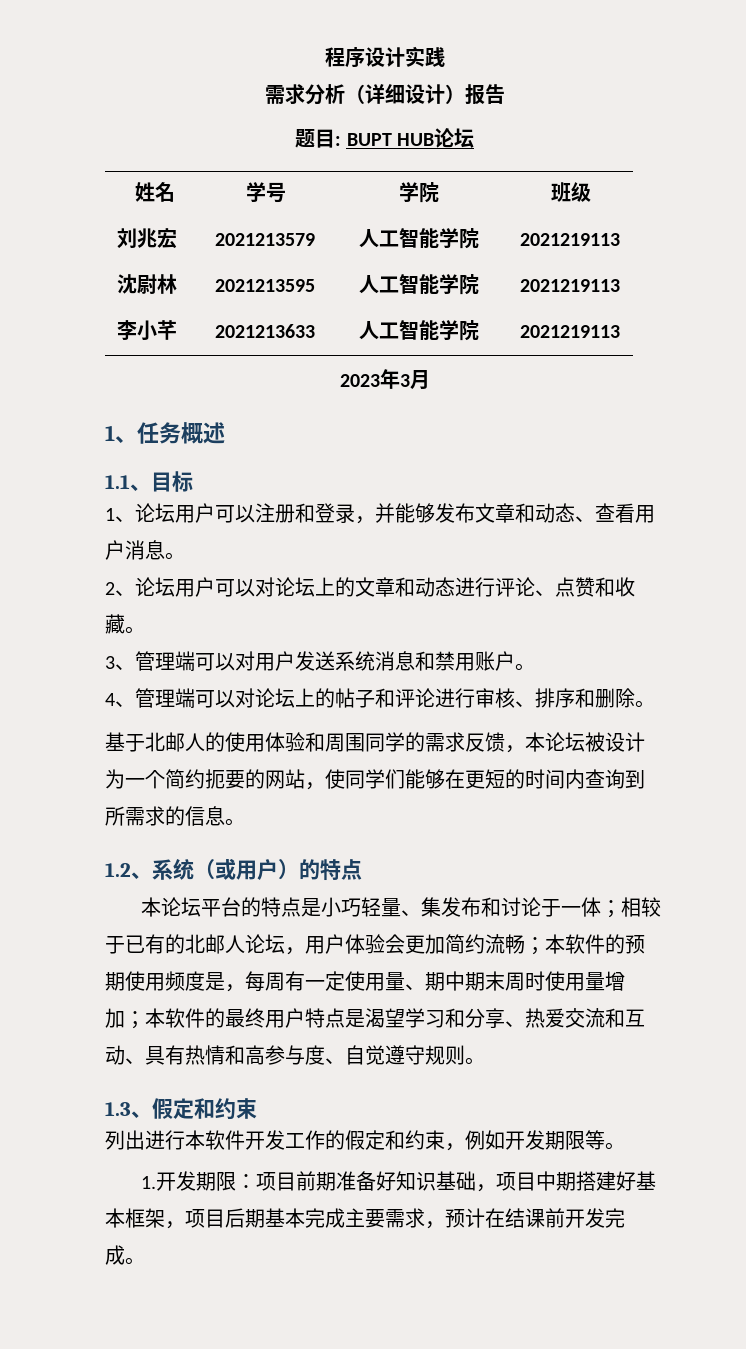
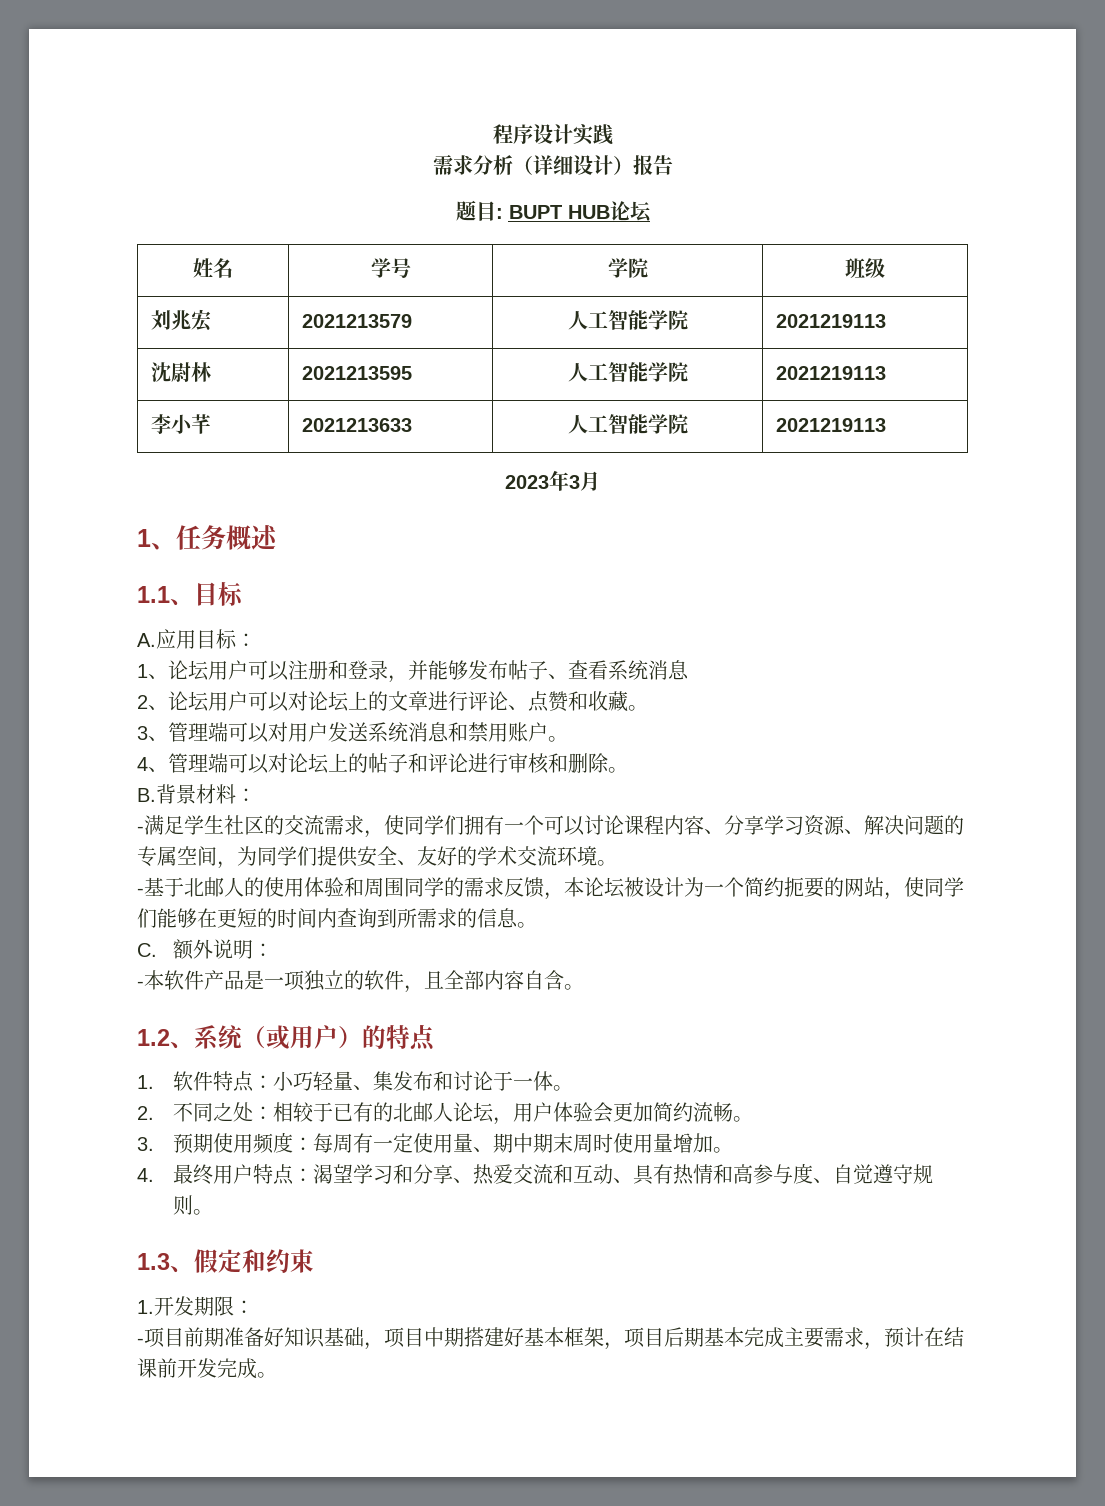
+ A.应用目标：
- 1、论坛用户可以注册和登录，并能够发布文章和动态、查看用户消息。
+ 1、论坛用户可以注册和登录，并能够发布帖子、查看系统消息
- 2、论坛用户可以对论坛上的文章和动态进行评论、点赞和收藏。
+ 2、论坛用户可以对论坛上的文章进行评论、点赞和收藏。
- 4、管理端可以对论坛上的帖子和评论进行审核、排序和删除。
+ 4、管理端可以对论坛上的帖子和评论进行审核和删除。
- 基于北邮人的使用体验和周围同学的需求反馈，本论坛被设计为一个简约扼要的网站，使同学们能够在更短的时间内查询到所需求的信息。
+ B.背景材料：
+ -满足学生社区的交流需求，使同学们拥有一个可以讨论课程内容、分享学习资源、解决问题的专属空间，为同学们提供安全、友好的学术交流环境。
+ -基于北邮人的使用体验和周围同学的需求反馈，本论坛被设计为一个简约扼要的网站，使同学们能够在更短的时间内查询到所需求的信息。
+ C.额外说明：
+ -本软件产品是一项独立的软件，且全部内容自含。
- 本论坛平台的特点是小巧轻量、集发布和讨论于一体；相较于已有的北邮人论坛，用户体验会更加简约流畅；本软件的预期使用频度是，每周有一定使用量、期中期末周时使用量增加；本软件的最终用户特点是渴望学习和分享、热爱交流和互动、具有热情和高参与度、自觉遵守规则。
+ 1.软件特点：小巧轻量、集发布和讨论于一体。
+ 2.不同之处：相较于已有的北邮人论坛，用户体验会更加简约流畅。
+ 3.预期使用频度：每周有一定使用量、期中期末周时使用量增加。
+ 4.最终用户特点：渴望学习和分享、热爱交流和互动、具有热情和高参与度、自觉遵守规则。
- 列出进行本软件开发工作的假定和约束，例如开发期限等。
- 1.开发期限：项目前期准备好知识基础，项目中期搭建好基本框架，项目后期基本完成主要需求，预计在结课前开发完成。
+ 1.开发期限：
+ -项目前期准备好知识基础，项目中期搭建好基本框架，项目后期基本完成主要需求，预计在结课前开发完成。

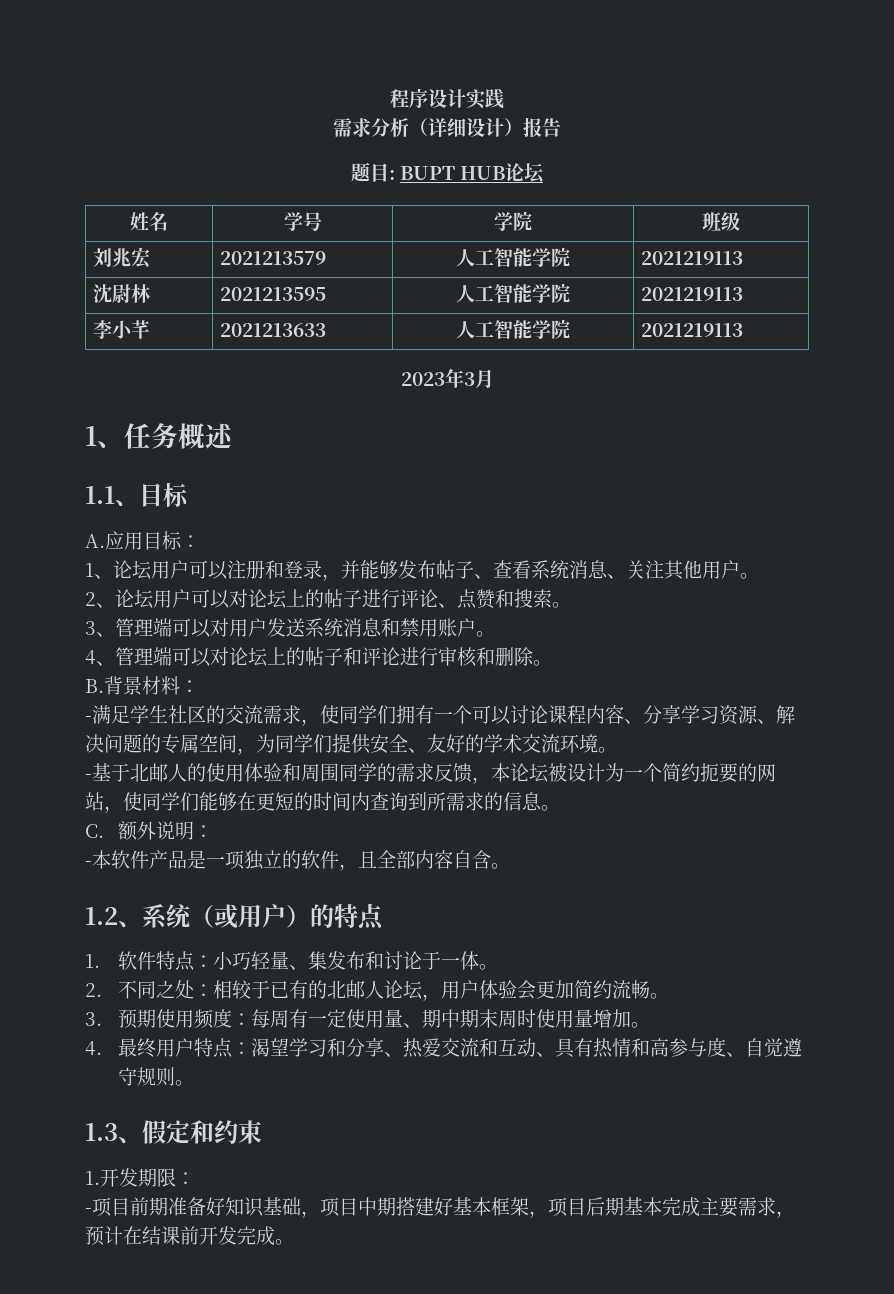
- 1、论坛用户可以注册和登录，并能够发布帖子、查看系统消息
+ 1、论坛用户可以注册和登录，并能够发布帖子、查看系统消息、关注其他用户。
- 2、论坛用户可以对论坛上的文章进行评论、点赞和收藏。
+ 2、论坛用户可以对论坛上的帖子进行评论、点赞和搜索。

